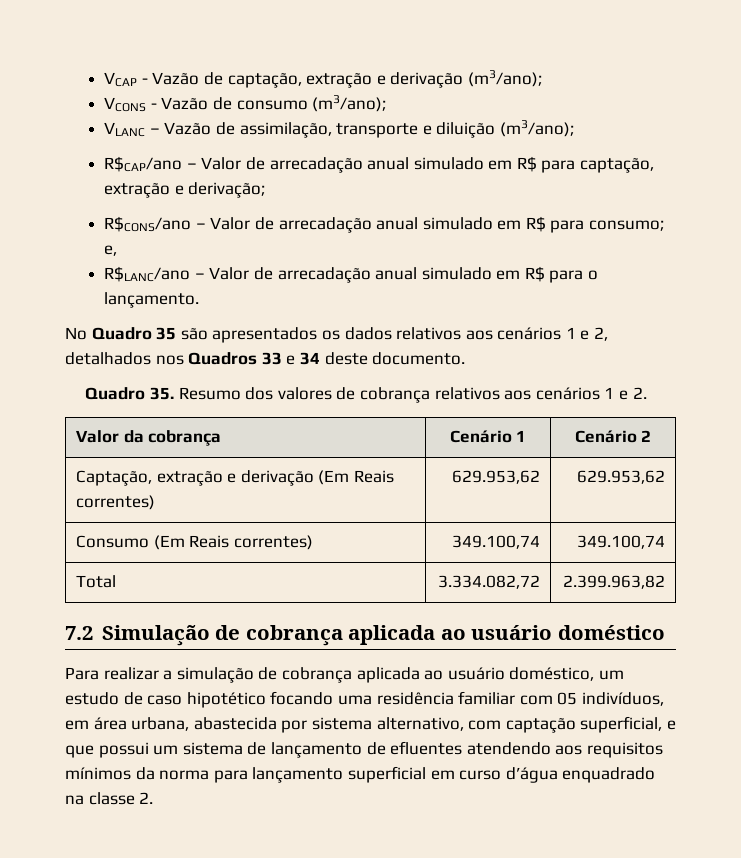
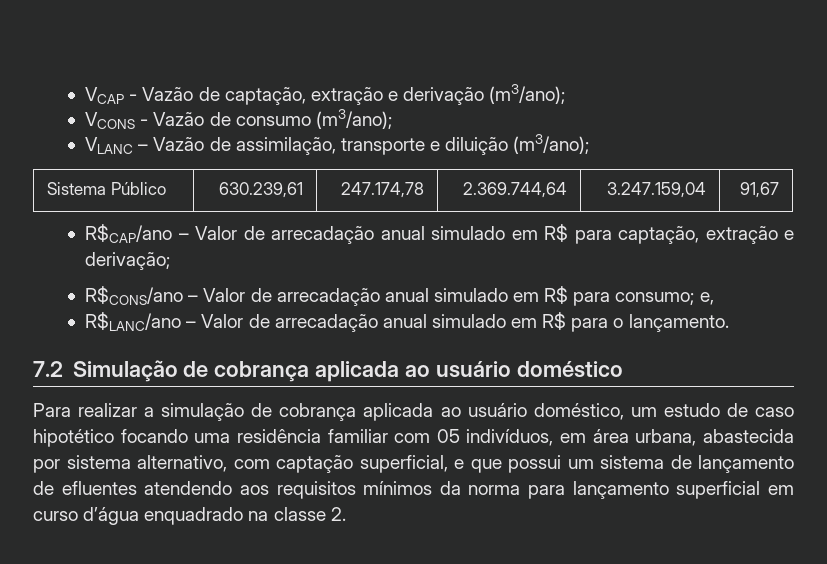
+ Sistema Público | 630.239,61 | 247.174,78 | 2.369.744,64 | 3.247.159,04 | 91,67
- No Quadro 35 são apresentados os dados relativos aos cenários 1 e 2, detalhados nos Quadros 33 e 34 deste documento.
- Quadro 35. Resumo dos valores de cobrança relativos aos cenários 1 e 2.
- Valor da cobrança | Cenário 1 | Cenário 2
- Captação, extração e derivação (Em Reais correntes) | 629.953,62 | 629.953,62
- Consumo (Em Reais correntes) | 349.100,74 | 349.100,74
- Total | 3.334.082,72 | 2.399.963,82

